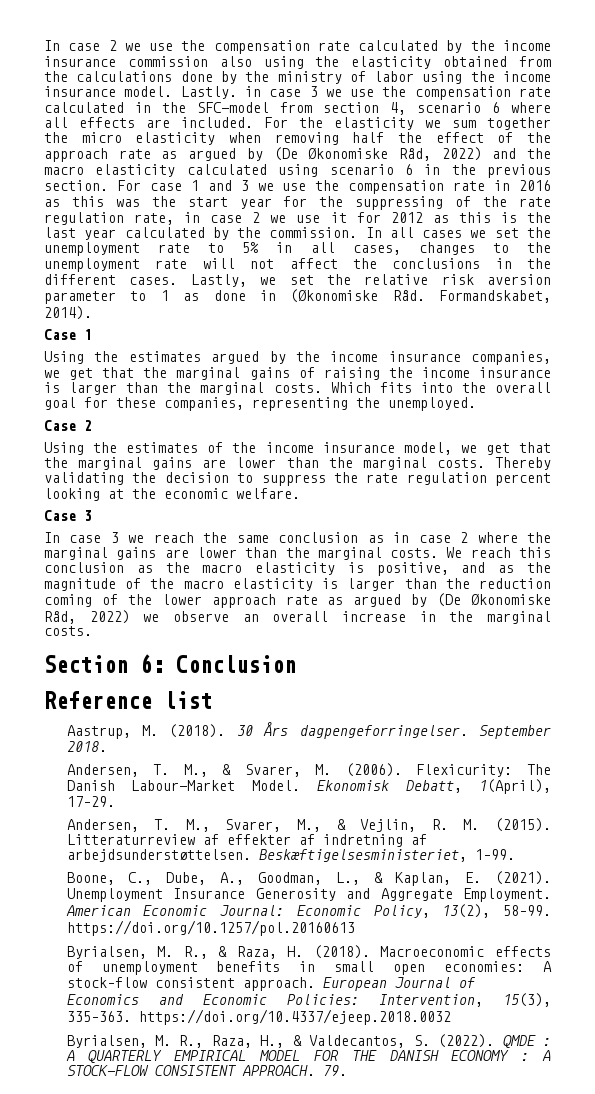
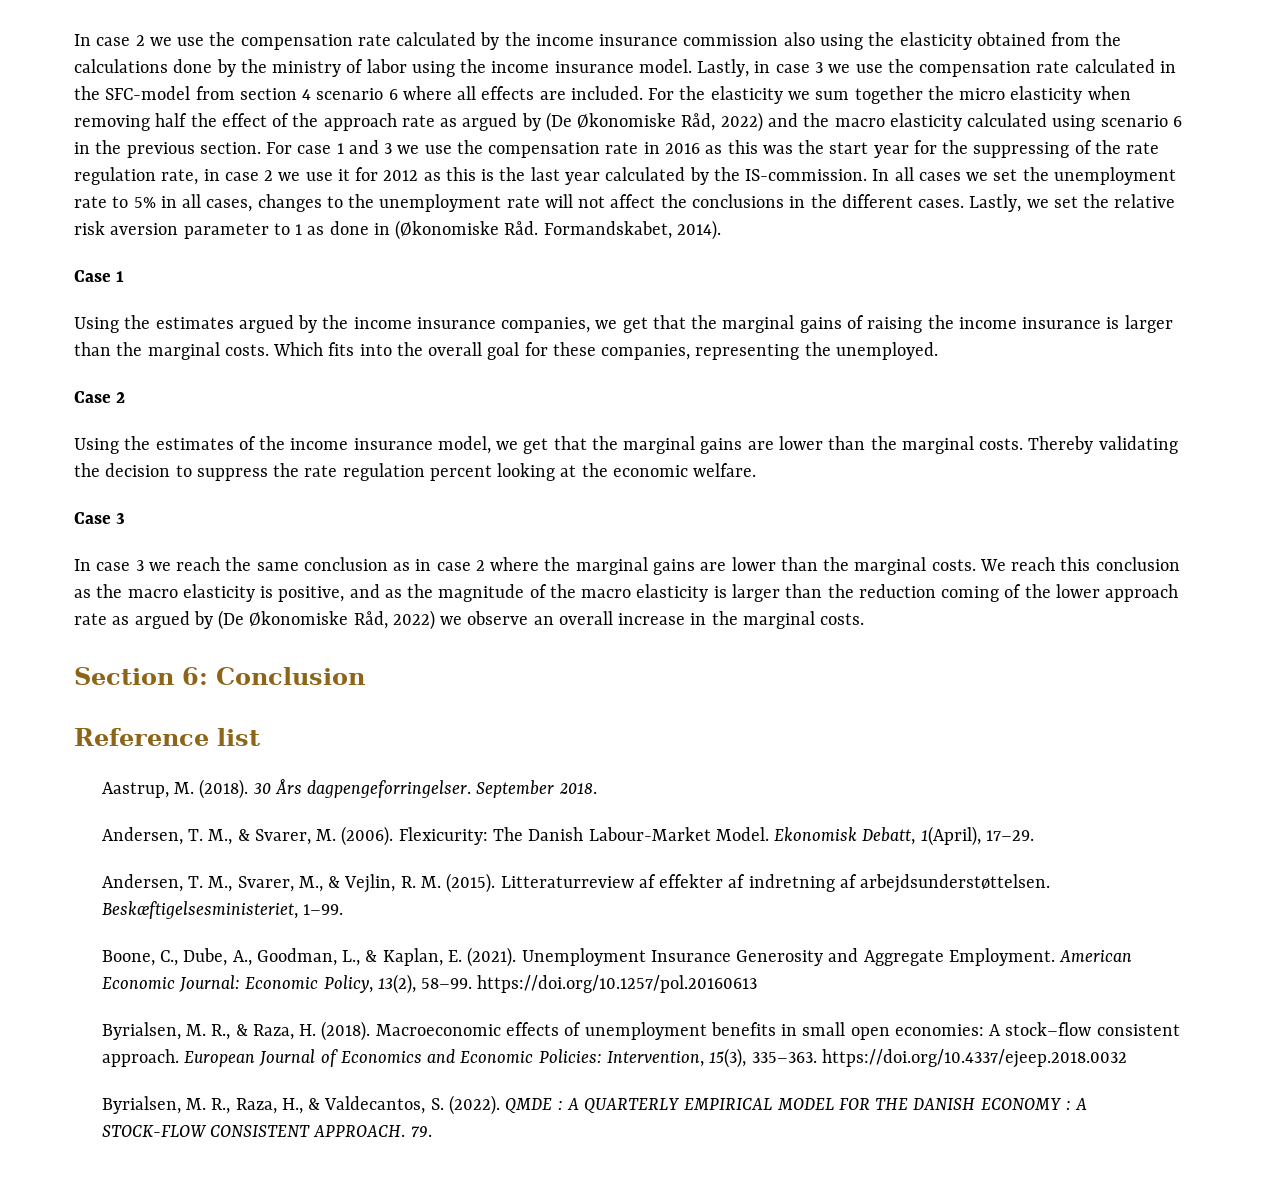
- Lastly. in case 3 we use the compensation rate calculated in the SFC-model from section 4, scenario 6 where all effects are included.
+ Lastly, in case 3 we use the compensation rate calculated in the SFC-model from section 4 scenario 6 where all effects are included.
- For case 1 and 3 we use the compensation rate in 2016 as this was the start year for the suppressing of the rate regulation rate, in case 2 we use it for 2012 as this is the last year calculated by the commission.
+ For case 1 and 3 we use the compensation rate in 2016 as this was the start year for the suppressing of the rate regulation rate, in case 2 we use it for 2012 as this is the last year calculated by the IS-commission.

